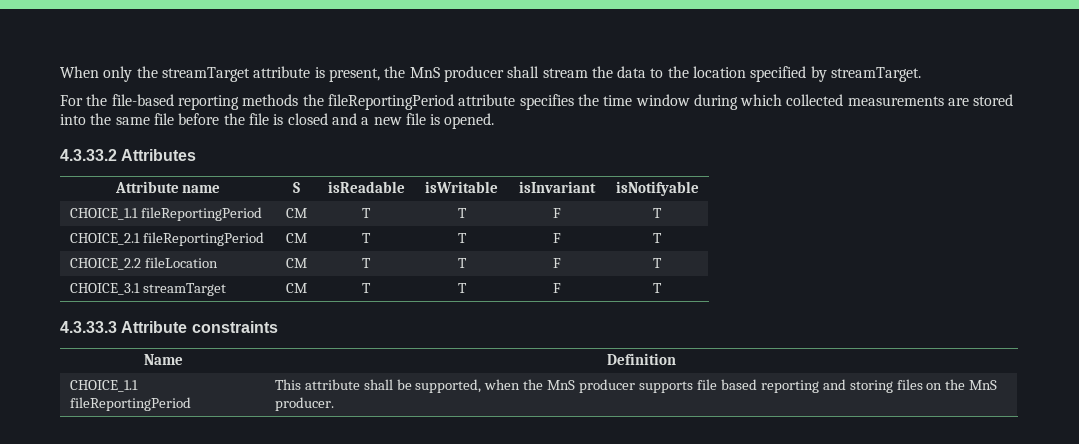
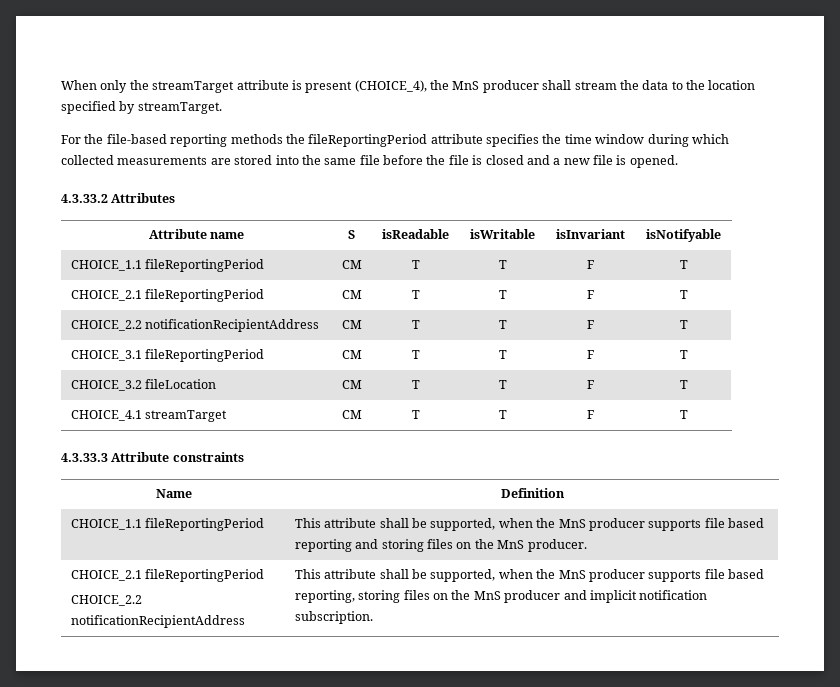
- When only the streamTarget attribute is present, the MnS producer shall stream the data to the location specified by streamTarget.
+ When only the streamTarget attribute is present (CHOICE_4), the MnS producer shall stream the data to the location specified by streamTarget.
- CHOICE_2.2 fileLocation | CM | T | T | F | T
+ CHOICE_2.2 notificationRecipientAddress | CM | T | T | F | T
+ CHOICE_3.1 fileReportingPeriod | CM | T | T | F | T
+ CHOICE_3.2 fileLocation | CM | T | T | F | T
- CHOICE_3.1 streamTarget | CM | T | T | F | T
+ CHOICE_4.1 streamTarget | CM | T | T | F | T
  CHOICE_1.1 fileReportingPeriod | This attribute shall be supported, when the MnS producer supports file based reporting and storing files on the MnS producer.
+ CHOICE_2.1 fileReportingPeriod
+ CHOICE_2.2 notificationRecipientAddress | This attribute shall be supported, when the MnS producer supports file based reporting, storing files on the MnS producer and implicit notification subscription.

